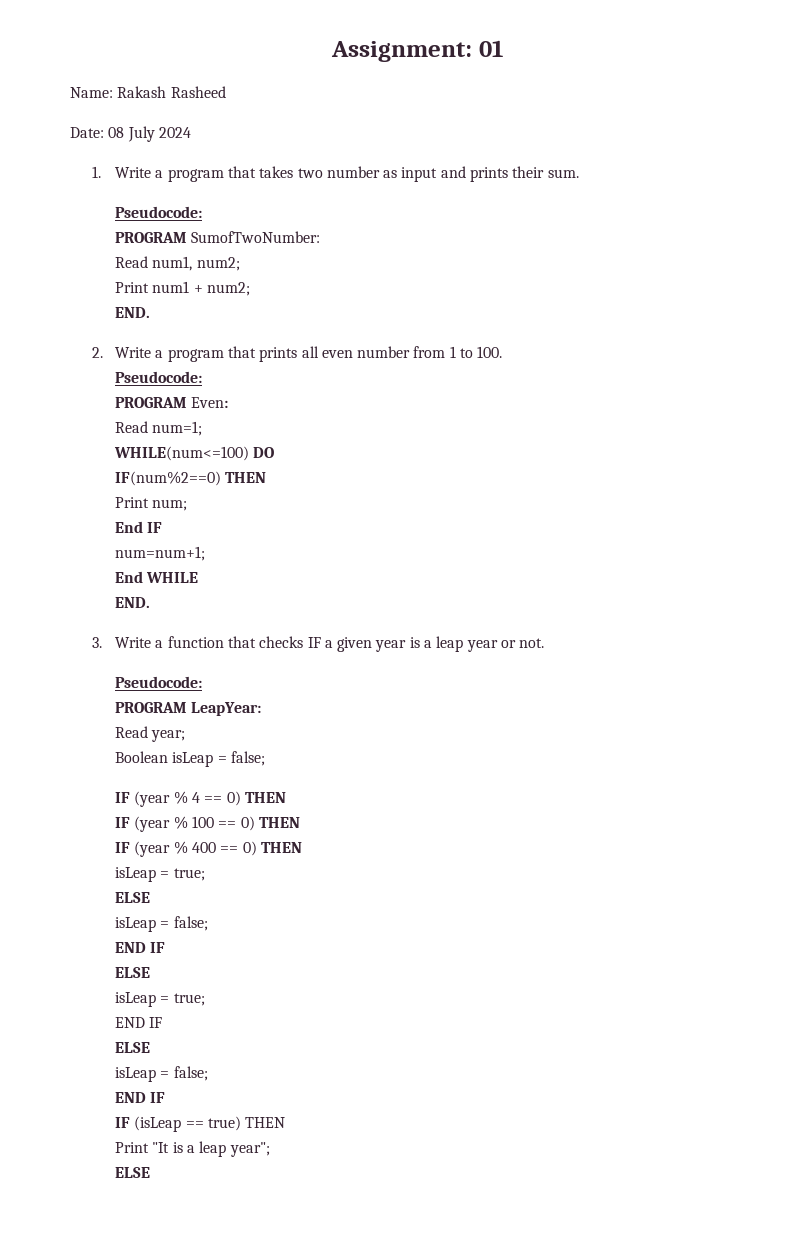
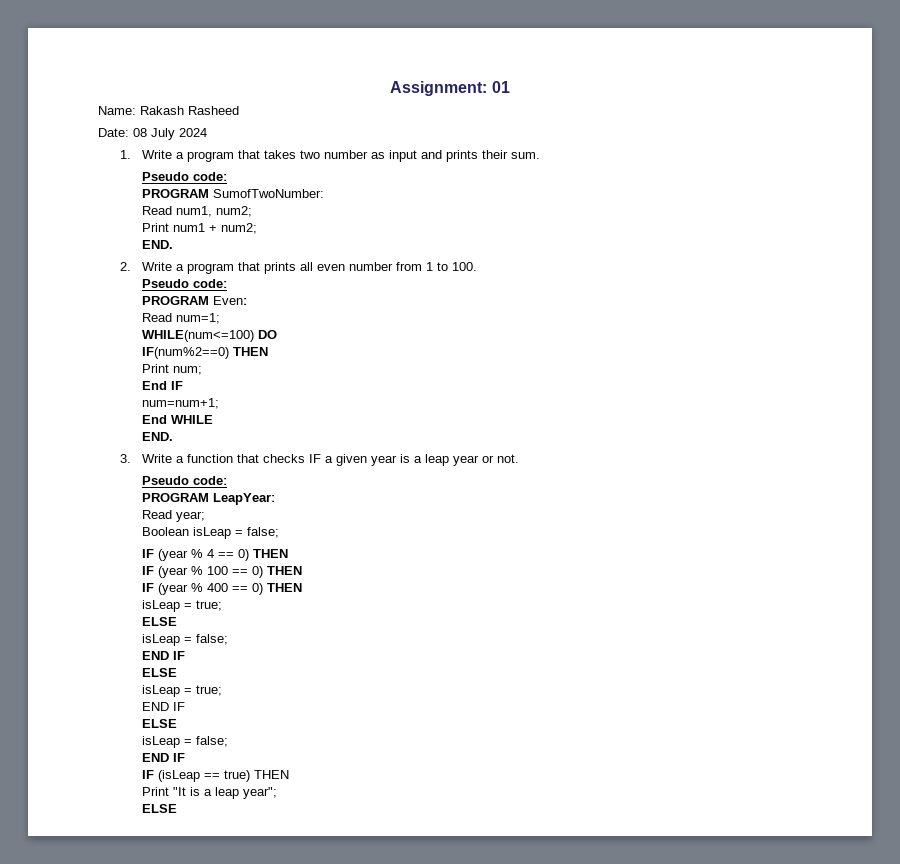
  1. Write a program that takes two number as input and prints their sum.
- Pseudocode:
+ Pseudo code:
  2. Write a program that prints all even number from 1 to 100.
- Pseudocode:
+ Pseudo code:
  3. Write a function that checks IF a given year is a leap year or not.
- Pseudocode:
+ Pseudo code:

